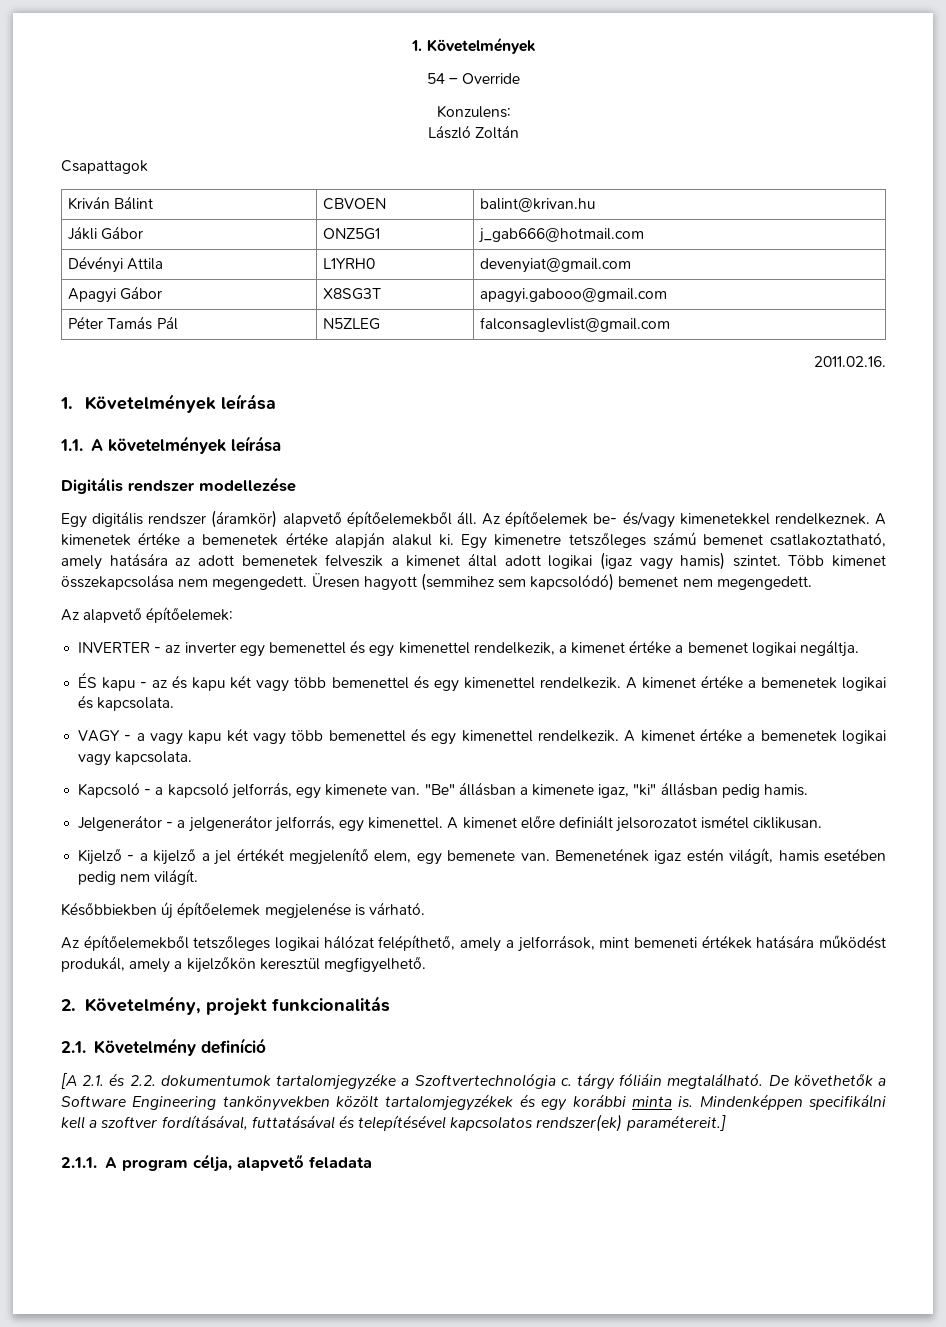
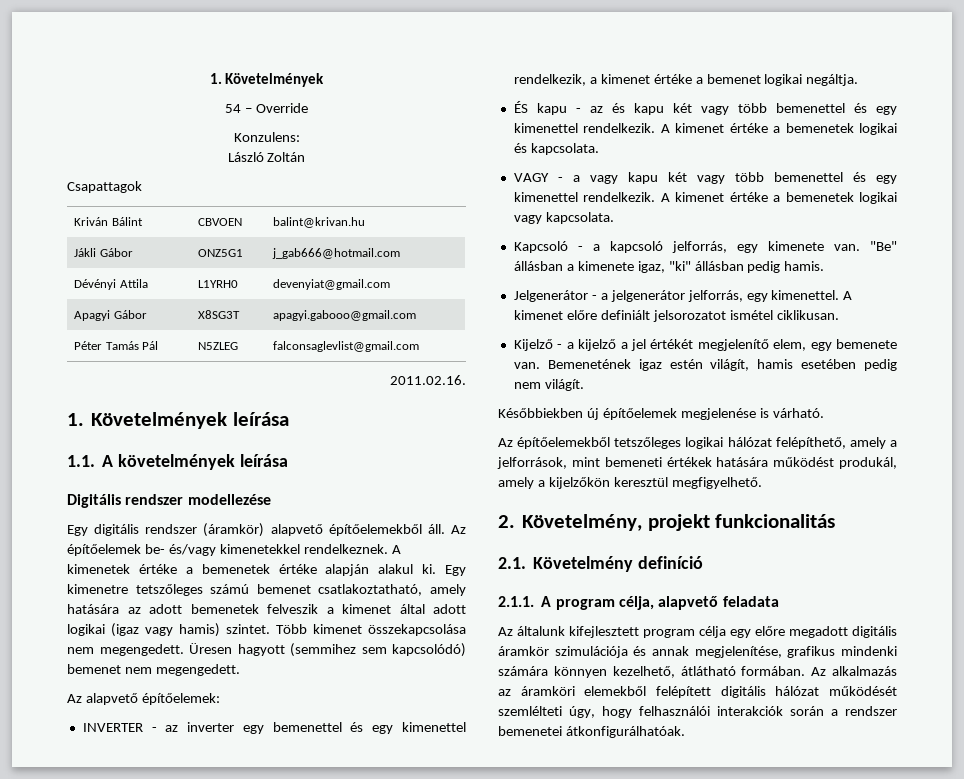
- [A 2.1. és 2.2. dokumentumok tartalomjegyzéke a Szoftvertechnológia c. tárgy fóliáin megtalálható. De követhetők a Software Engineering tankönyvekben közölt tartalomjegyzékek és egy korábbi minta is. Mindenképpen specifikálni kell a szoftver fordításával, futtatásával és telepítésével kapcsolatos rendszer(ek) paramétereit.]
+ Az általunk kifejlesztett program célja egy előre megadott digitális áramkör szimulációja és annak megjelenítése, grafikus mindenki számára könnyen kezelhető, átlátható formában. Az alkalmazás az áramköri elemekből felépített digitális hálózat működését szemlélteti úgy, hogy felhasználói interakciók során a rendszer bemenetei átkonfigurálhatóak.

